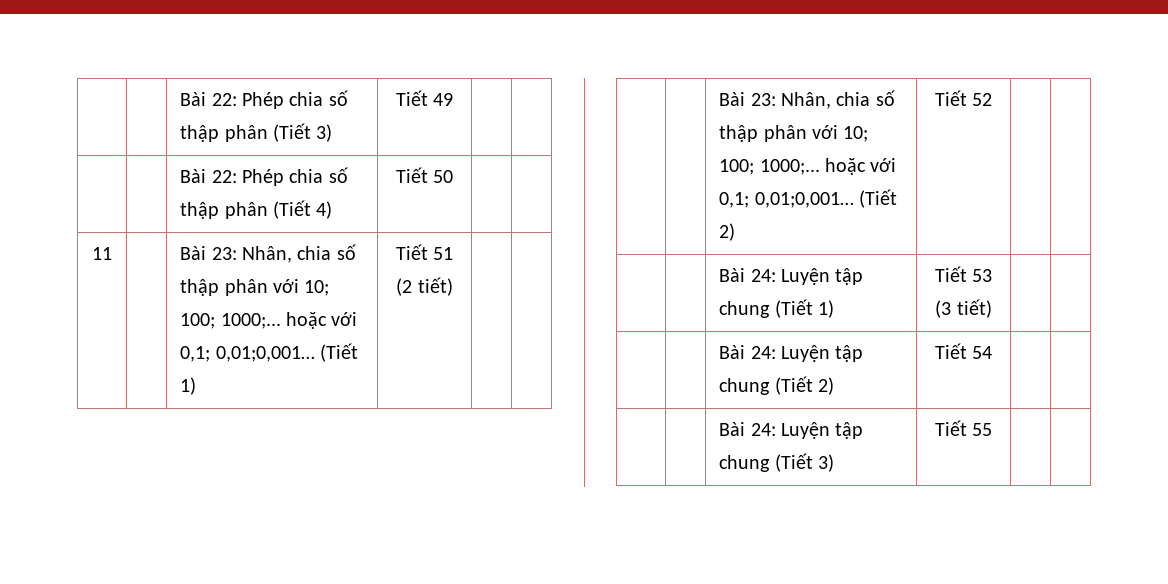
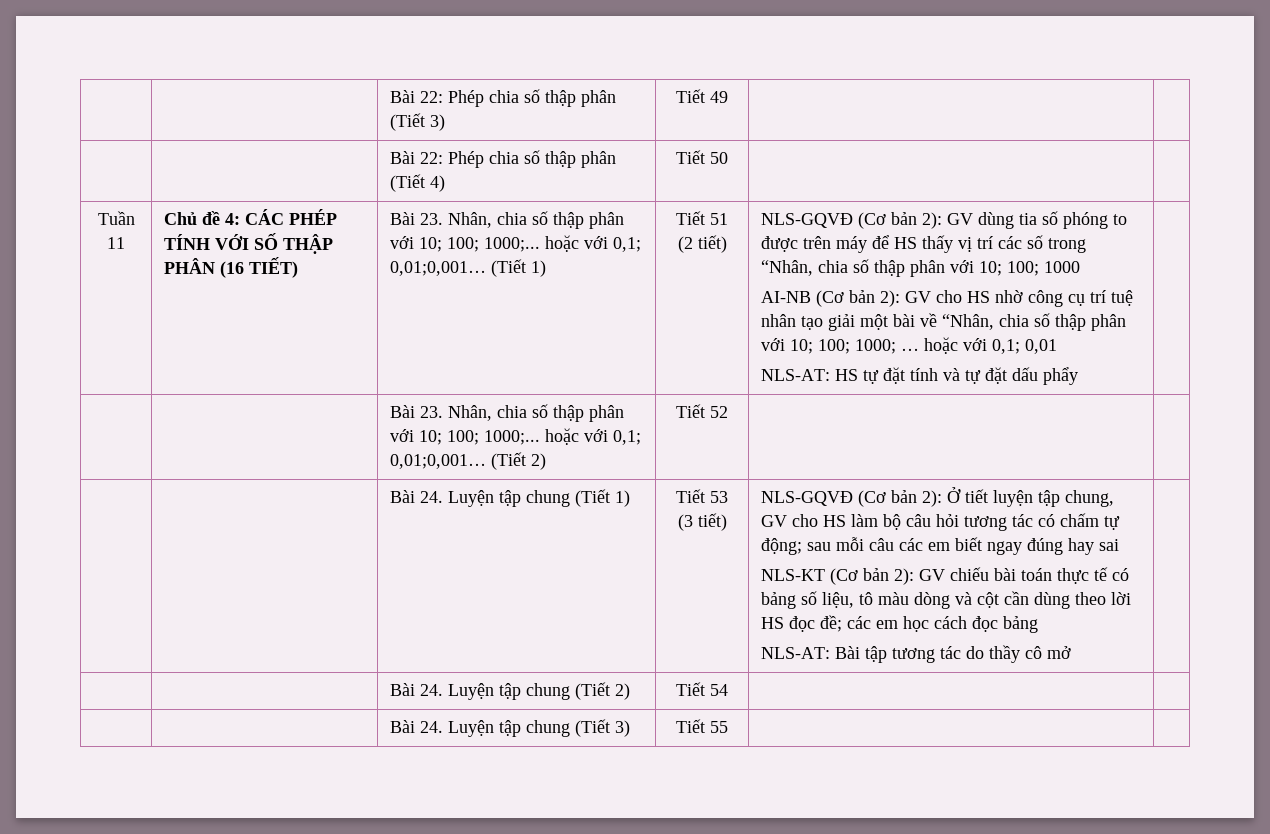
- 11 | | Bài 23: Nhân, chia số thập phân với 10; 100; 1000;... hoặc với 0,1; 0,01;0,001…
+ Tuần 11 | Chủ đề 4: CÁC PHÉP TÍNH VỚI SỐ THẬP PHÂN (16 TIẾT) | Bài 23. Nhân, chia số thập phân với 10; 100; 1000;... hoặc với 0,1; 0,01;0,001…
- | | Bài 23: Nhân, chia số thập phân với 10; 100; 1000;... hoặc với 0,1; 0,01;0,001… (Tiết 2) | Tiết 52 | |
+ NLS-GQVĐ (Cơ bản 2): GV dùng tia số phóng to được trên máy để HS thấy vị trí các số trong “Nhân, chia số thập phân với 10; 100; 1000
+ AI-NB (Cơ bản 2): GV cho HS nhờ công cụ trí tuệ nhân tạo giải một bài về “Nhân, chia số thập phân với 10; 100; 1000; … hoặc với 0,1; 0,01
+ NLS-AT: HS tự đặt tính và tự đặt dấu phẩy |
+ | | Bài 23. Nhân, chia số thập phân với 10; 100; 1000;... hoặc với 0,1; 0,01;0,001… (Tiết 2) | Tiết 52 | |
- Bài 24: Luyện tập chung (Tiết 1)
+ Bài 24. Luyện tập chung (Tiết 1)
- | | Bài 24: Luyện tập chung (Tiết 2) | Tiết 54 | |
+ NLS-GQVĐ (Cơ bản 2): Ở tiết luyện tập chung, GV cho HS làm bộ câu hỏi tương tác có chấm tự động; sau mỗi câu các em biết ngay đúng hay sai
+ NLS-KT (Cơ bản 2): GV chiếu bài toán thực tế có bảng số liệu, tô màu dòng và cột cần dùng theo lời HS đọc đề; các em học cách đọc bảng
+ NLS-AT: Bài tập tương tác do thầy cô mở |
+ | | Bài 24. Luyện tập chung (Tiết 2) | Tiết 54 | |
- | | Bài 24: Luyện tập chung (Tiết 3) | Tiết 55 | |
+ | | Bài 24. Luyện tập chung (Tiết 3) | Tiết 55 | |

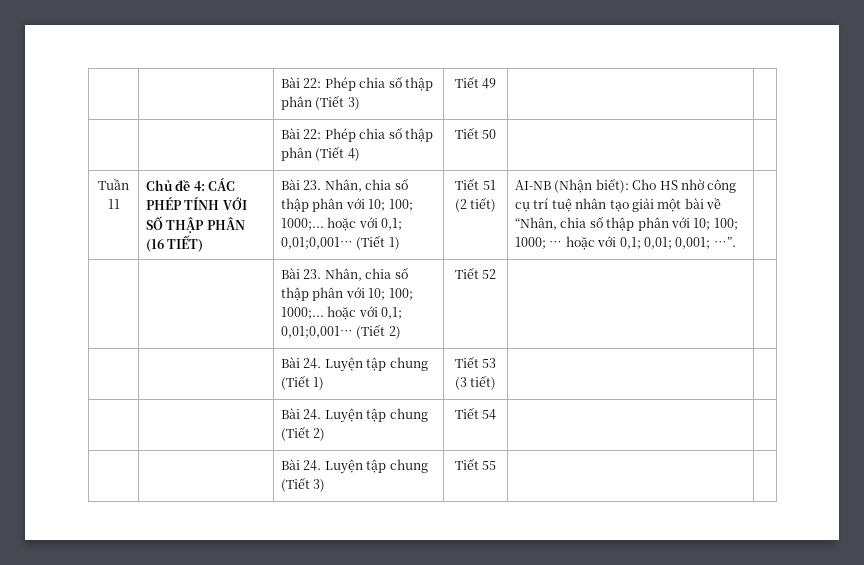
- NLS-GQVĐ (Cơ bản 2): GV dùng tia số phóng to được trên máy để HS thấy vị trí các số trong “Nhân, chia số thập phân với 10; 100; 1000
- AI-NB (Cơ bản 2): GV cho HS nhờ công cụ trí tuệ nhân tạo giải một bài về “Nhân, chia số thập phân với 10; 100; 1000; … hoặc với 0,1; 0,01
- NLS-AT: HS tự đặt tính và tự đặt dấu phẩy
+ AI-NB (Nhận biết): Cho HS nhờ công cụ trí tuệ nhân tạo giải một bài về “Nhân, chia số thập phân với 10; 100; 1000; … hoặc với 0,1; 0,01; 0,001; …”.
- NLS-GQVĐ (Cơ bản 2): Ở tiết luyện tập chung, GV cho HS làm bộ câu hỏi tương tác có chấm tự động; sau mỗi câu các em biết ngay đúng hay sai
- NLS-KT (Cơ bản 2): GV chiếu bài toán thực tế có bảng số liệu, tô màu dòng và cột cần dùng theo lời HS đọc đề; các em học cách đọc bảng
- NLS-AT: Bài tập tương tác do thầy cô mở

